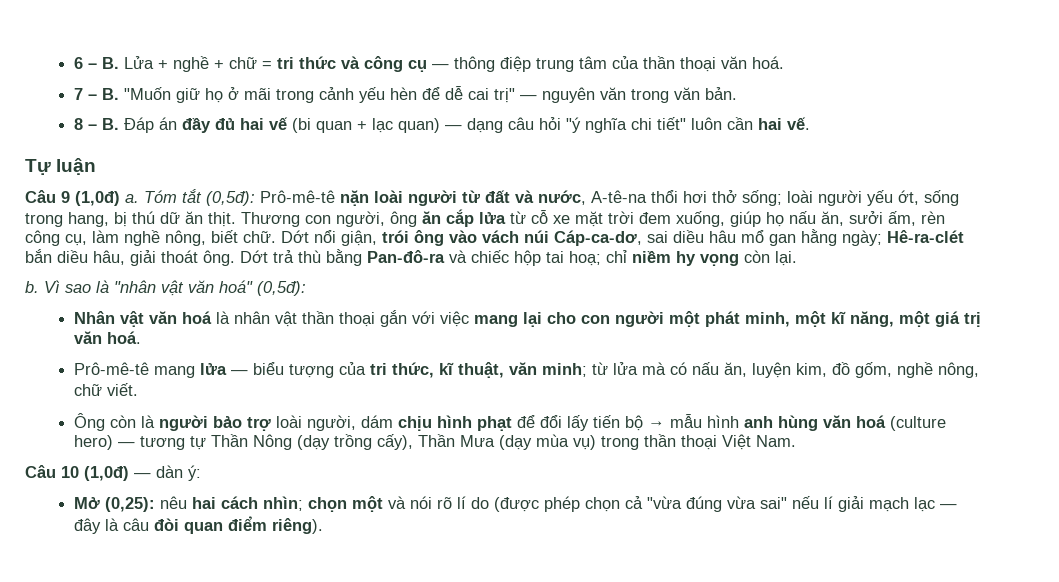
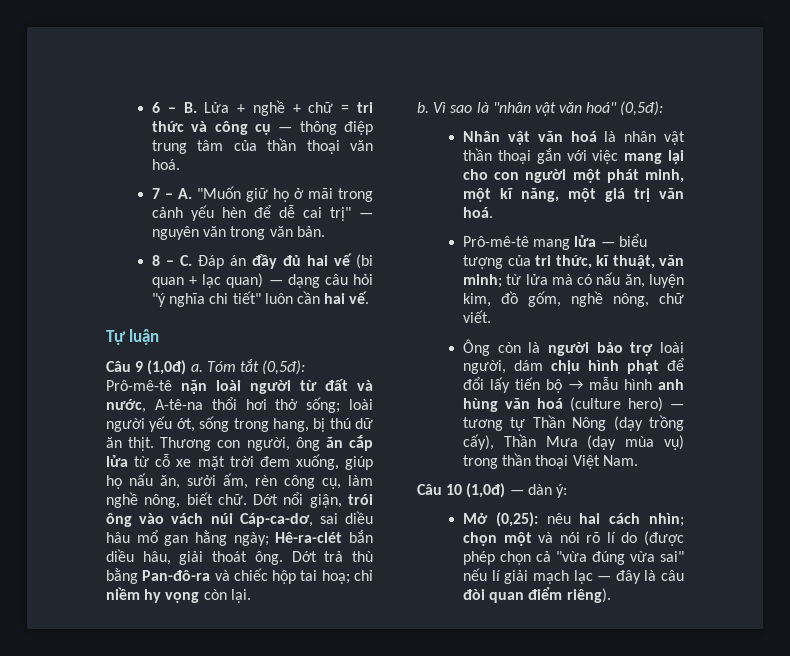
- 7 – B. "Muốn giữ họ ở mãi trong cảnh yếu hèn để dễ cai trị" — nguyên văn trong văn bản.
+ 7 – A. "Muốn giữ họ ở mãi trong cảnh yếu hèn để dễ cai trị" — nguyên văn trong văn bản.
- 8 – B. Đáp án đầy đủ hai vế (bi quan + lạc quan) — dạng câu hỏi "ý nghĩa chi tiết" luôn cần hai vế.
+ 8 – C. Đáp án đầy đủ hai vế (bi quan + lạc quan) — dạng câu hỏi "ý nghĩa chi tiết" luôn cần hai vế.

